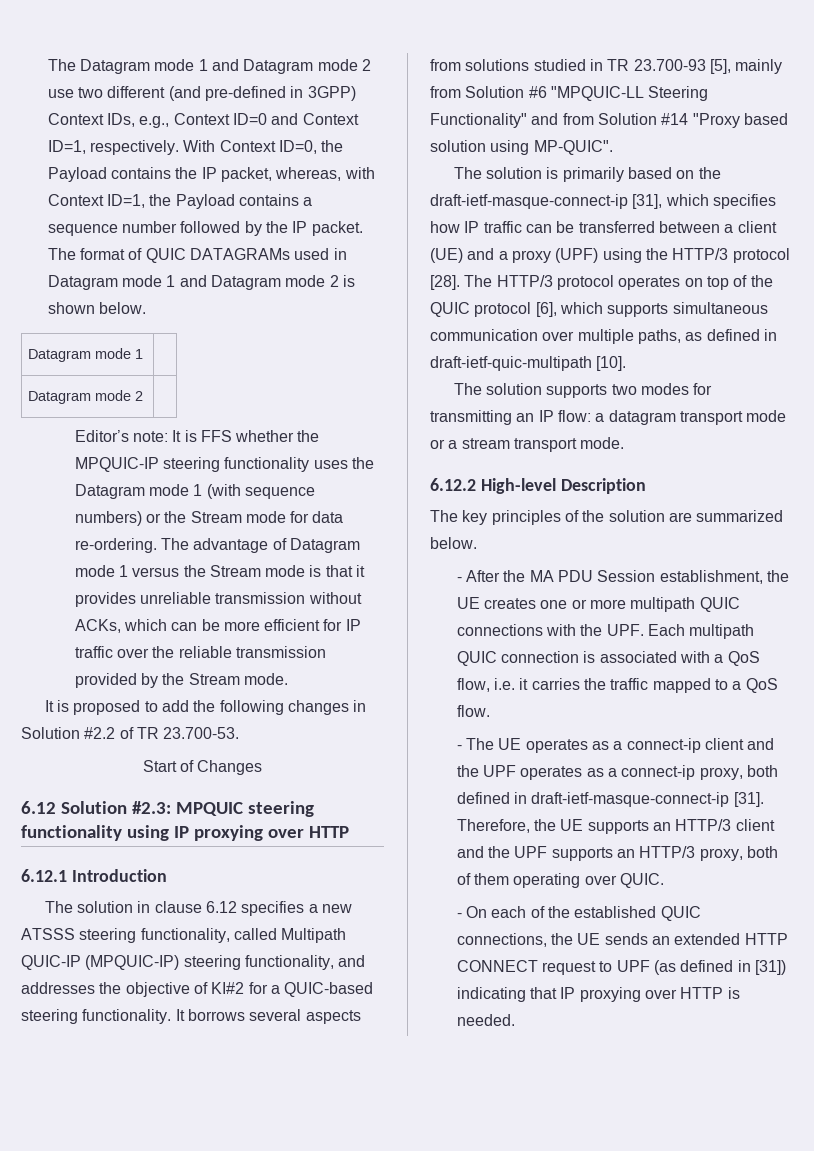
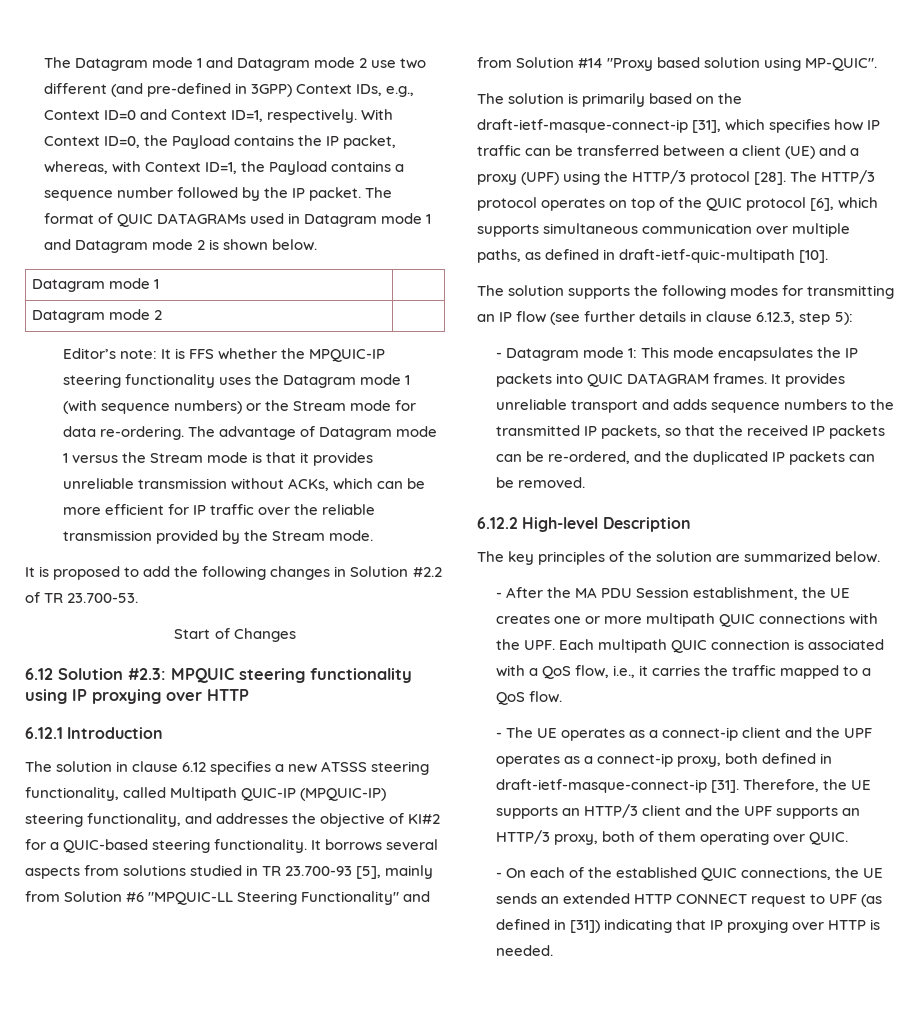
- The solution supports two modes for transmitting an IP flow: a datagram transport mode or a stream transport mode.
+ The solution supports the following modes for transmitting an IP flow (see further details in clause 6.12.3, step 5):
+ - Datagram mode 1: This mode encapsulates the IP packets into QUIC DATAGRAM frames. It provides unreliable transport and adds sequence numbers to the transmitted IP packets, so that the received IP packets can be re-ordered, and the duplicated IP packets can be removed.
- - After the MA PDU Session establishment, the UE creates one or more multipath QUIC connections with the UPF. Each multipath QUIC connection is associated with a QoS flow, i.e. it carries the traffic mapped to a QoS flow.
+ - After the MA PDU Session establishment, the UE creates one or more multipath QUIC connections with the UPF. Each multipath QUIC connection is associated with a QoS flow, i.e., it carries the traffic mapped to a QoS flow.

